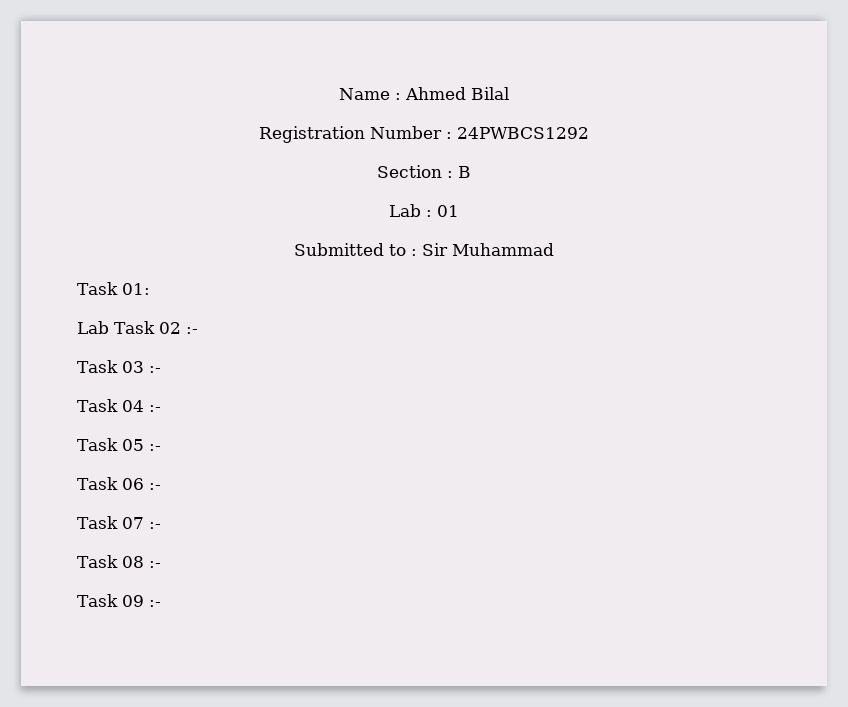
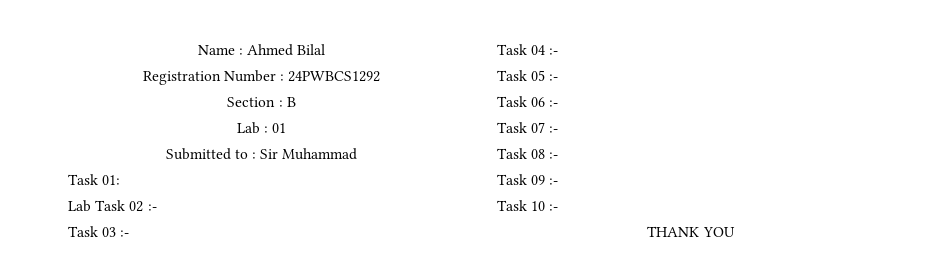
+ Task 10 :-
+ THANK YOU

